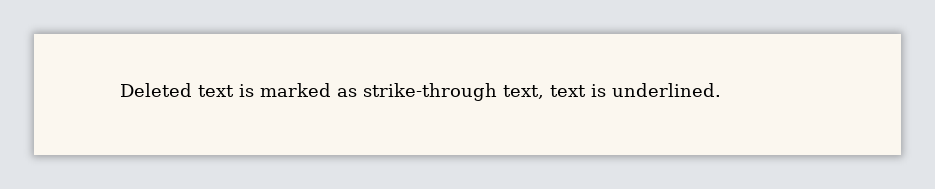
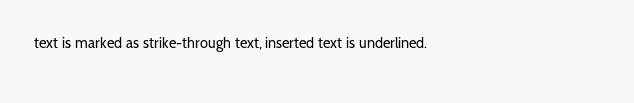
- Deleted text is marked as strike-through text, text is underlined.
+ text is marked as strike-through text, inserted text is underlined.

